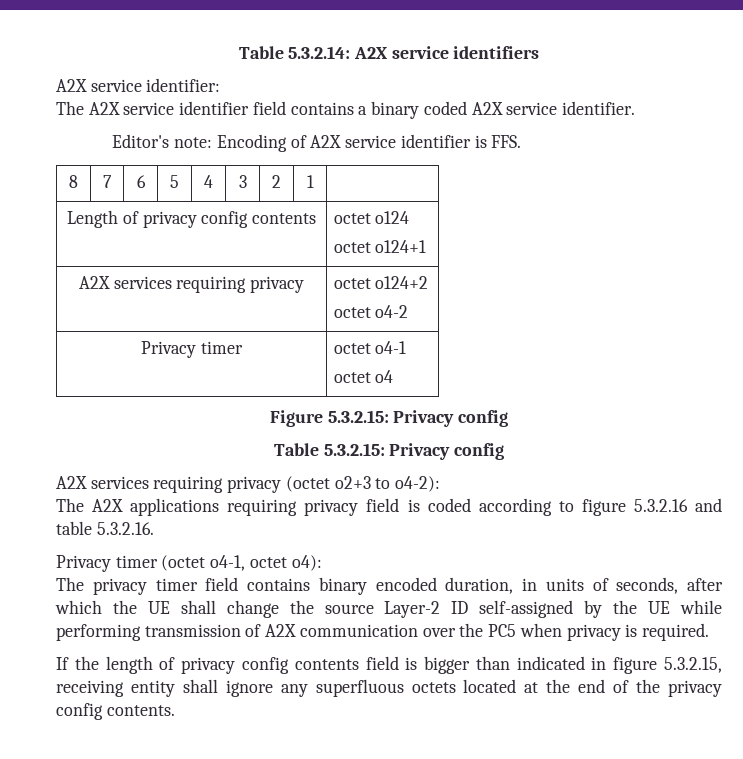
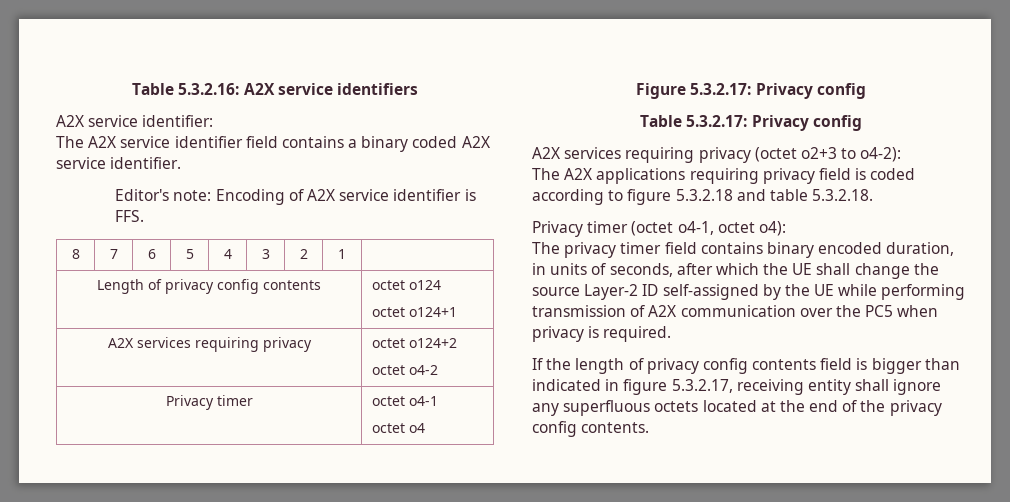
- Table 5.3.2.14: A2X service identifiers
+ Table 5.3.2.16: A2X service identifiers
- Figure 5.3.2.15: Privacy config
+ Figure 5.3.2.17: Privacy config
- Table 5.3.2.15: Privacy config
+ Table 5.3.2.17: Privacy config
- The A2X applications requiring privacy field is coded according to figure 5.3.2.16 and table 5.3.2.16.
+ The A2X applications requiring privacy field is coded according to figure 5.3.2.18 and table 5.3.2.18.
- If the length of privacy config contents field is bigger than indicated in figure 5.3.2.15, receiving entity shall ignore any superfluous octets located at the end of the privacy config contents.
+ If the length of privacy config contents field is bigger than indicated in figure 5.3.2.17, receiving entity shall ignore any superfluous octets located at the end of the privacy config contents.

